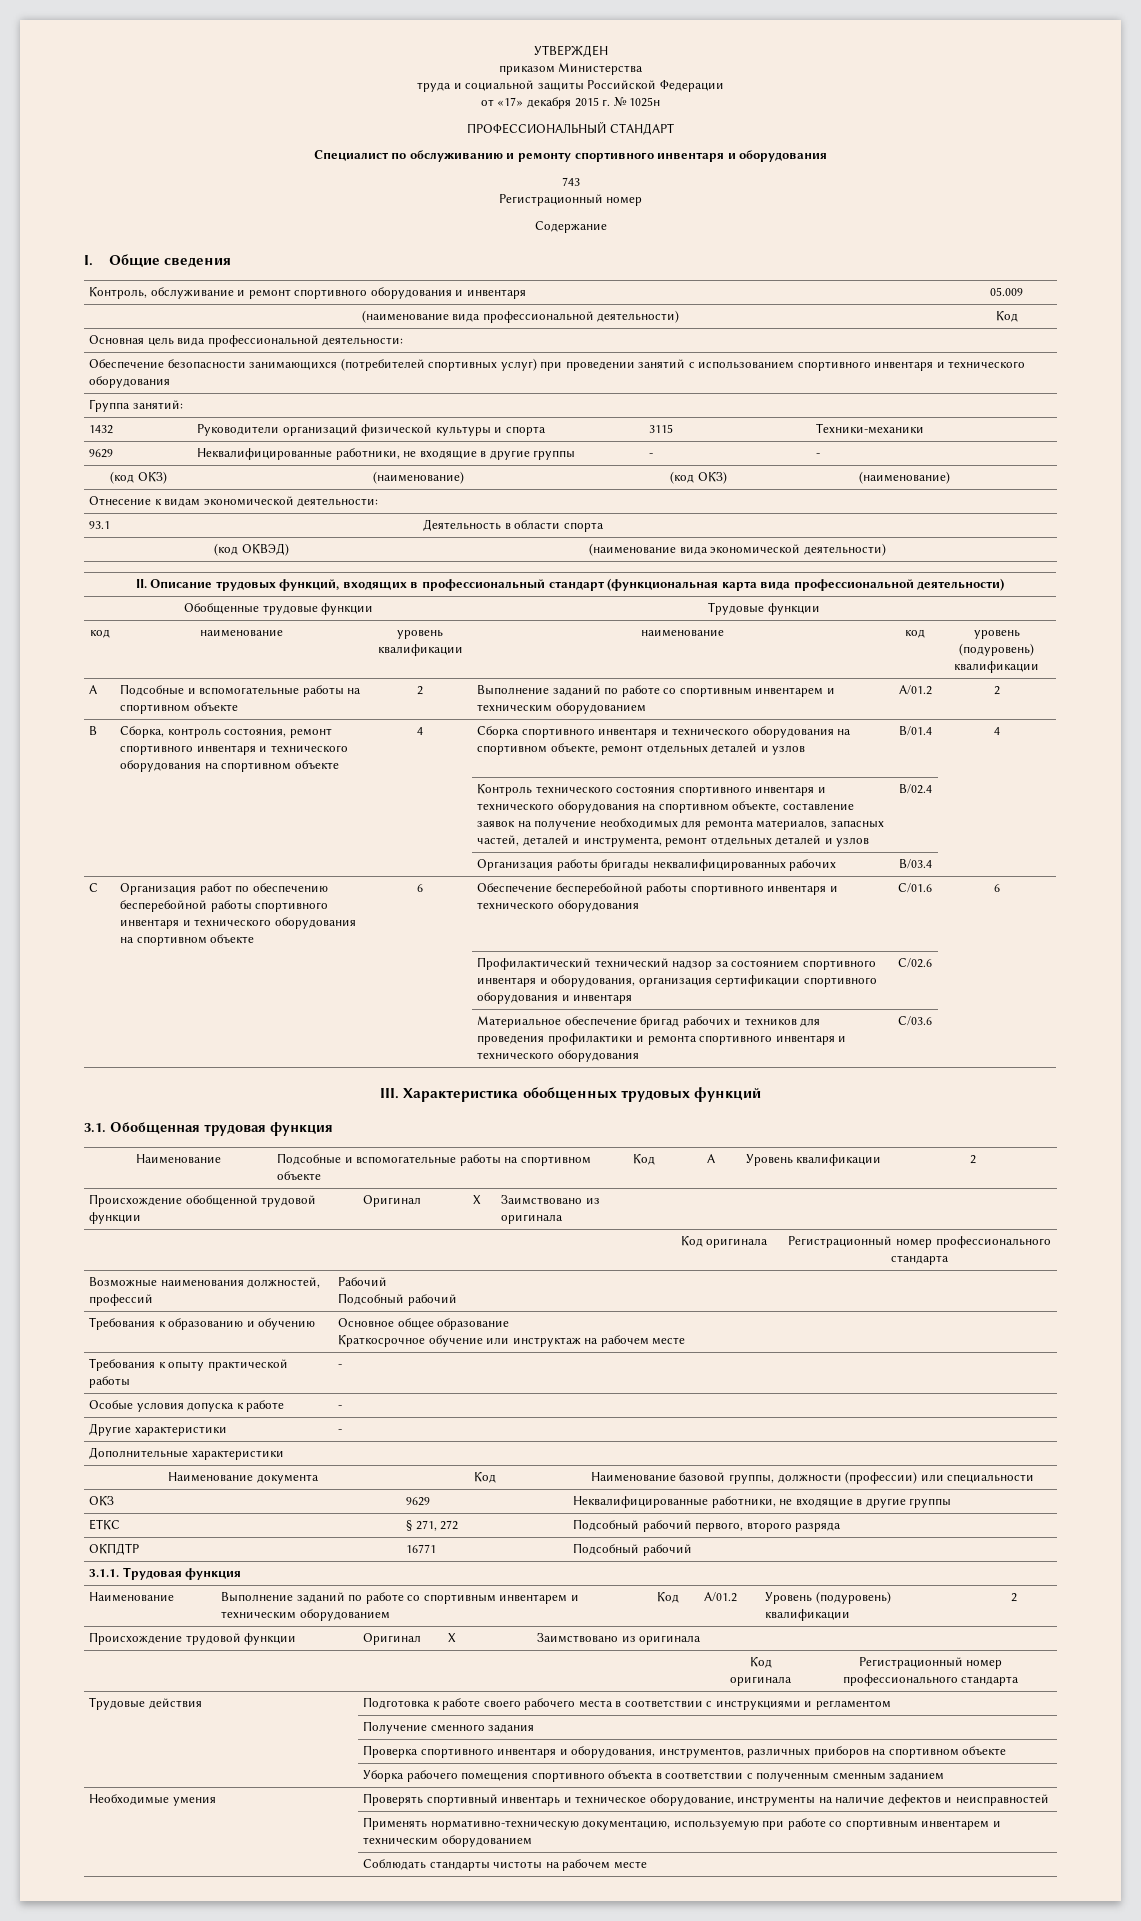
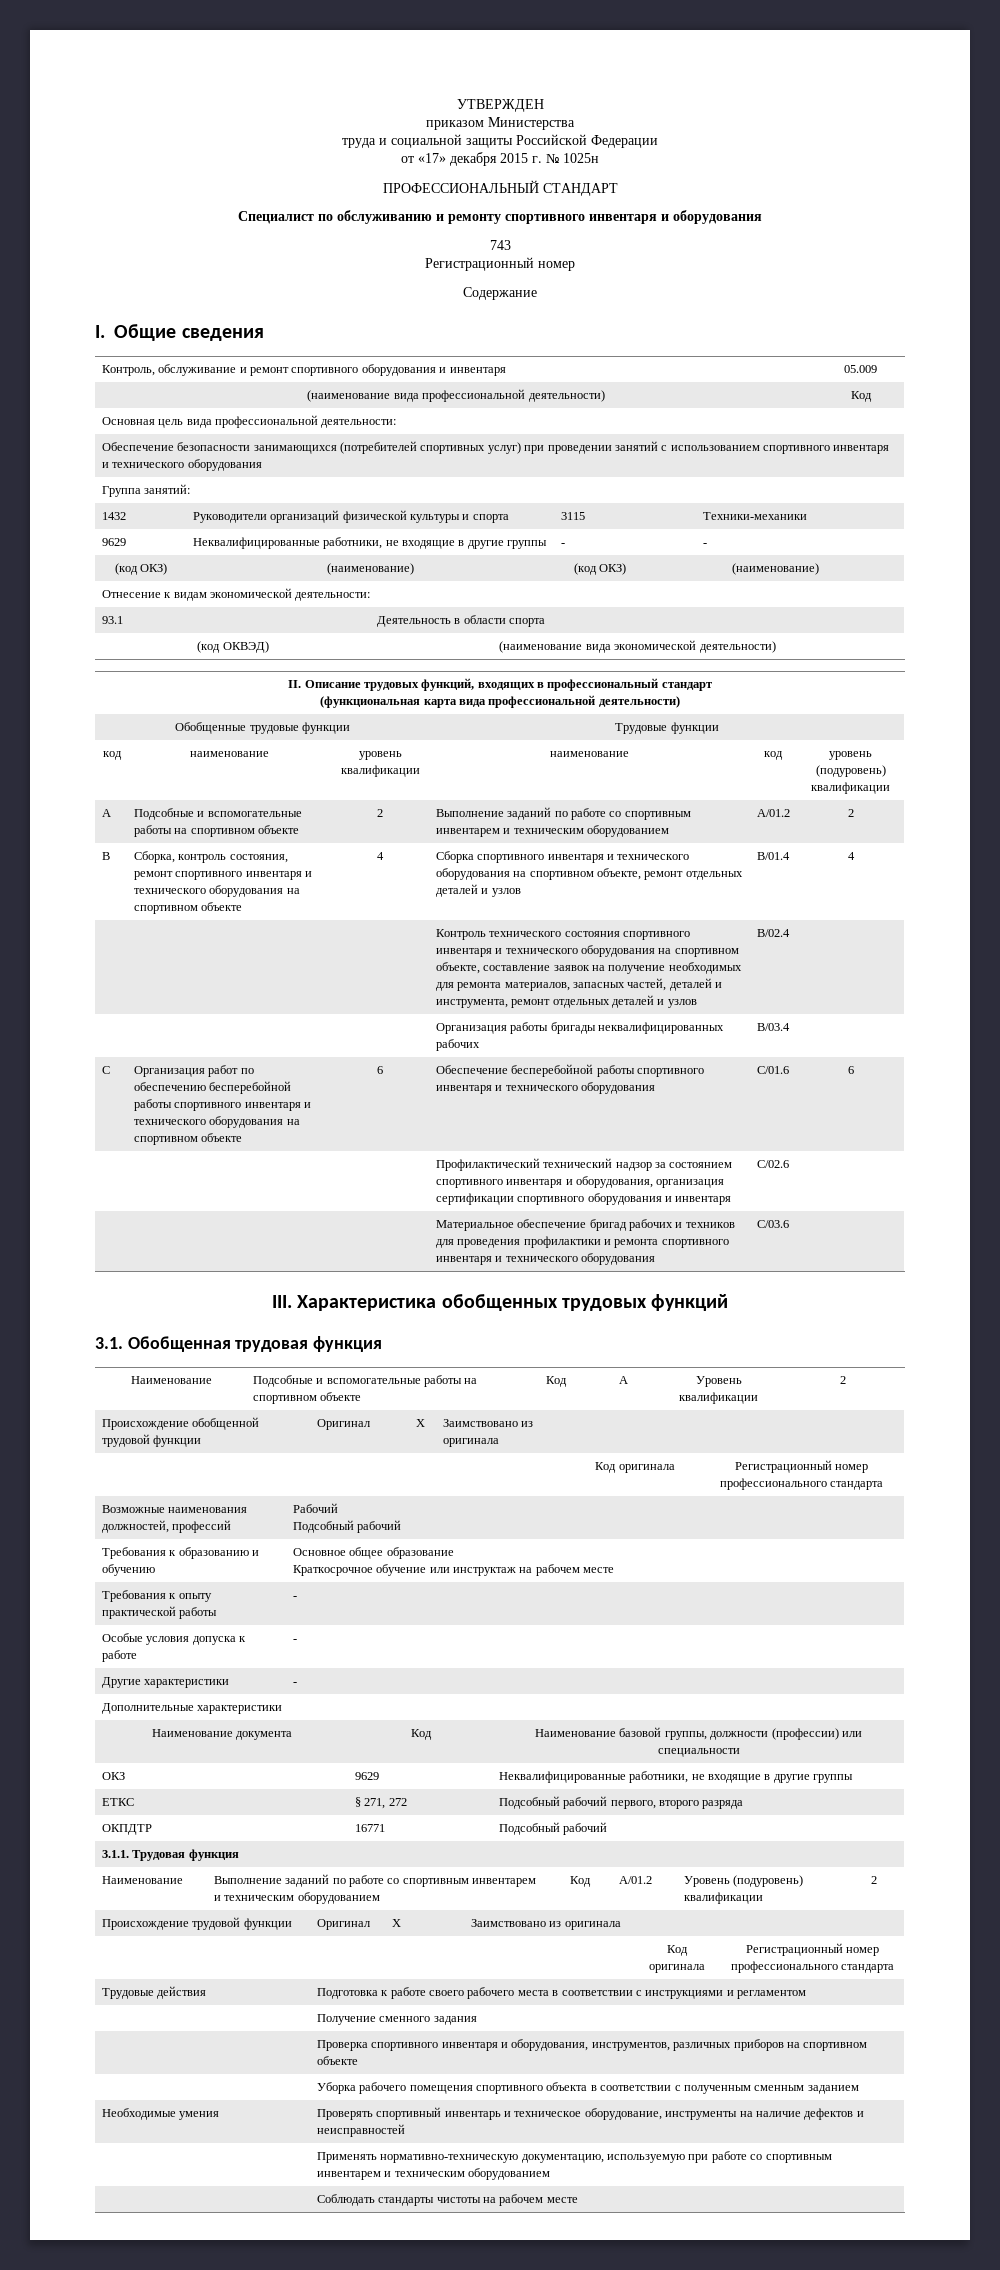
- II. Описание трудовых функций, входящих в профессиональный стандарт (функциональная карта вида профессиональной деятельности)
+ II. Описание трудовых функций, входящих в профессиональный стандарт
+ (функциональная карта вида профессиональной деятельности)

